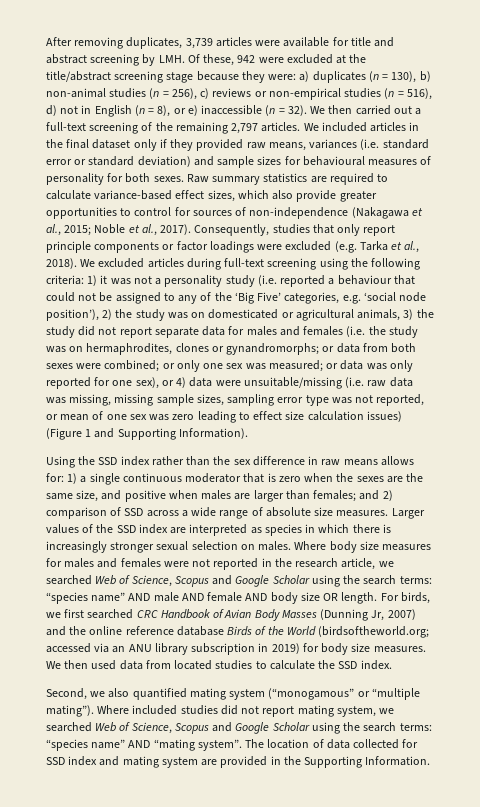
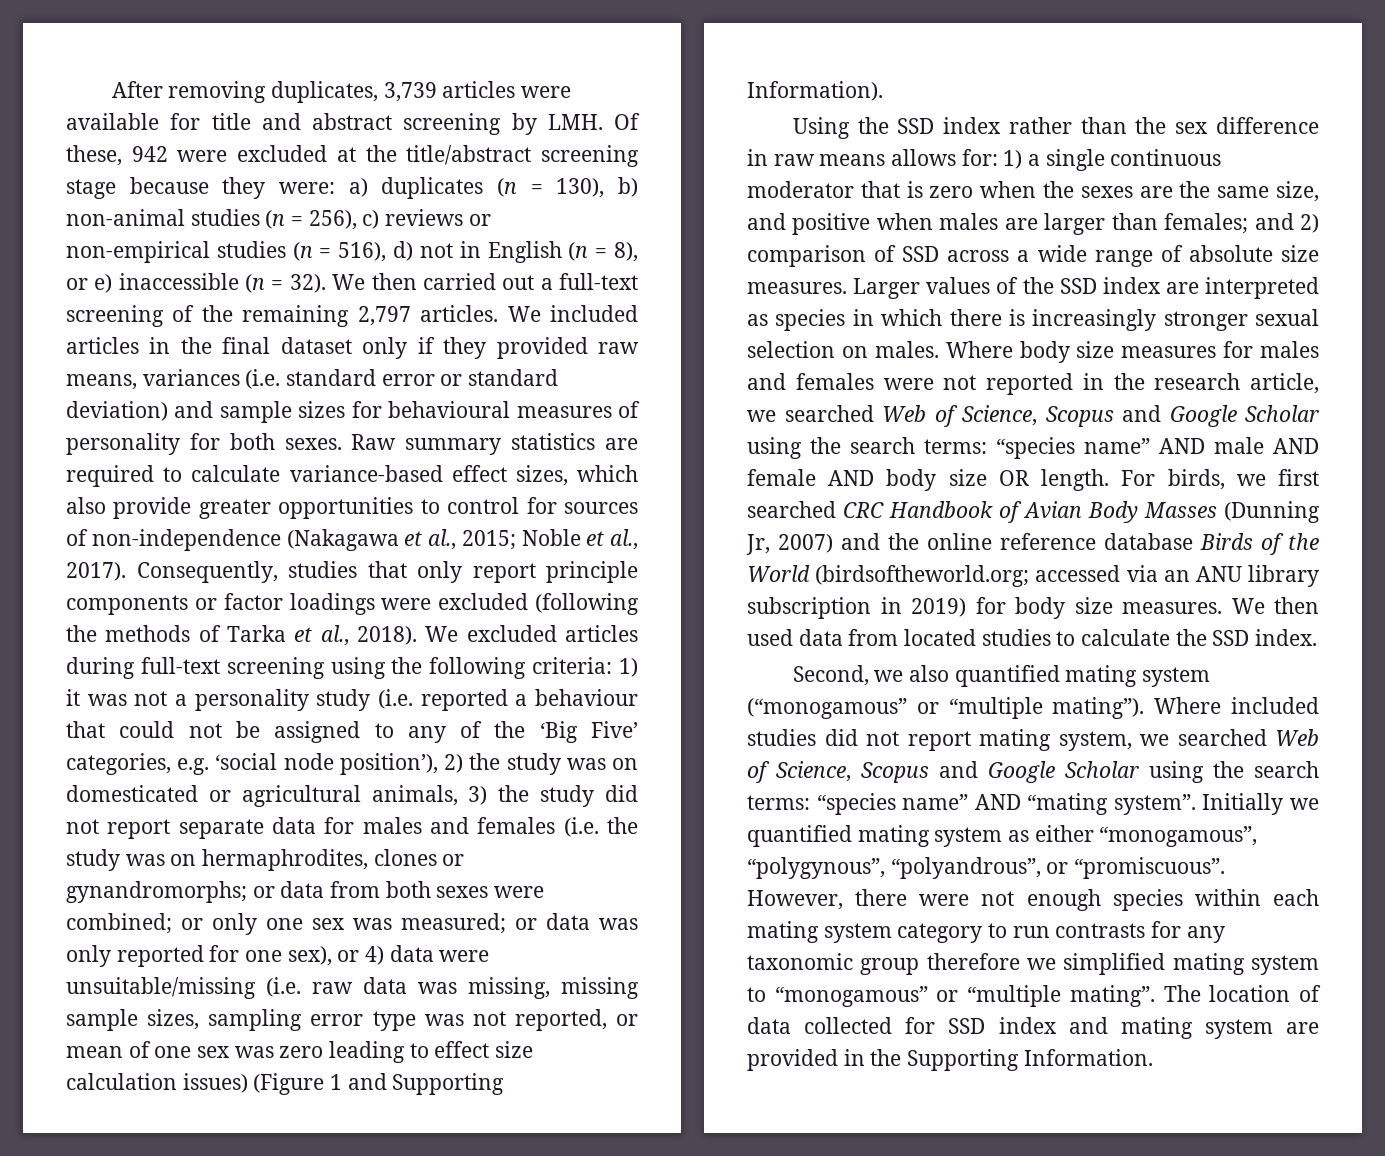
- Consequently, studies that only report principle components or factor loadings were excluded (e.g. Tarka et al., 2018).
+ Consequently, studies that only report principle components or factor loadings were excluded (following the methods of Tarka et al., 2018).
+ Initially we quantified mating system as either “monogamous”, “polygynous”, “polyandrous”, or “promiscuous”. However, there were not enough species within each mating system category to run contrasts for any taxonomic group therefore we simplified mating system to “monogamous” or “multiple mating”.

